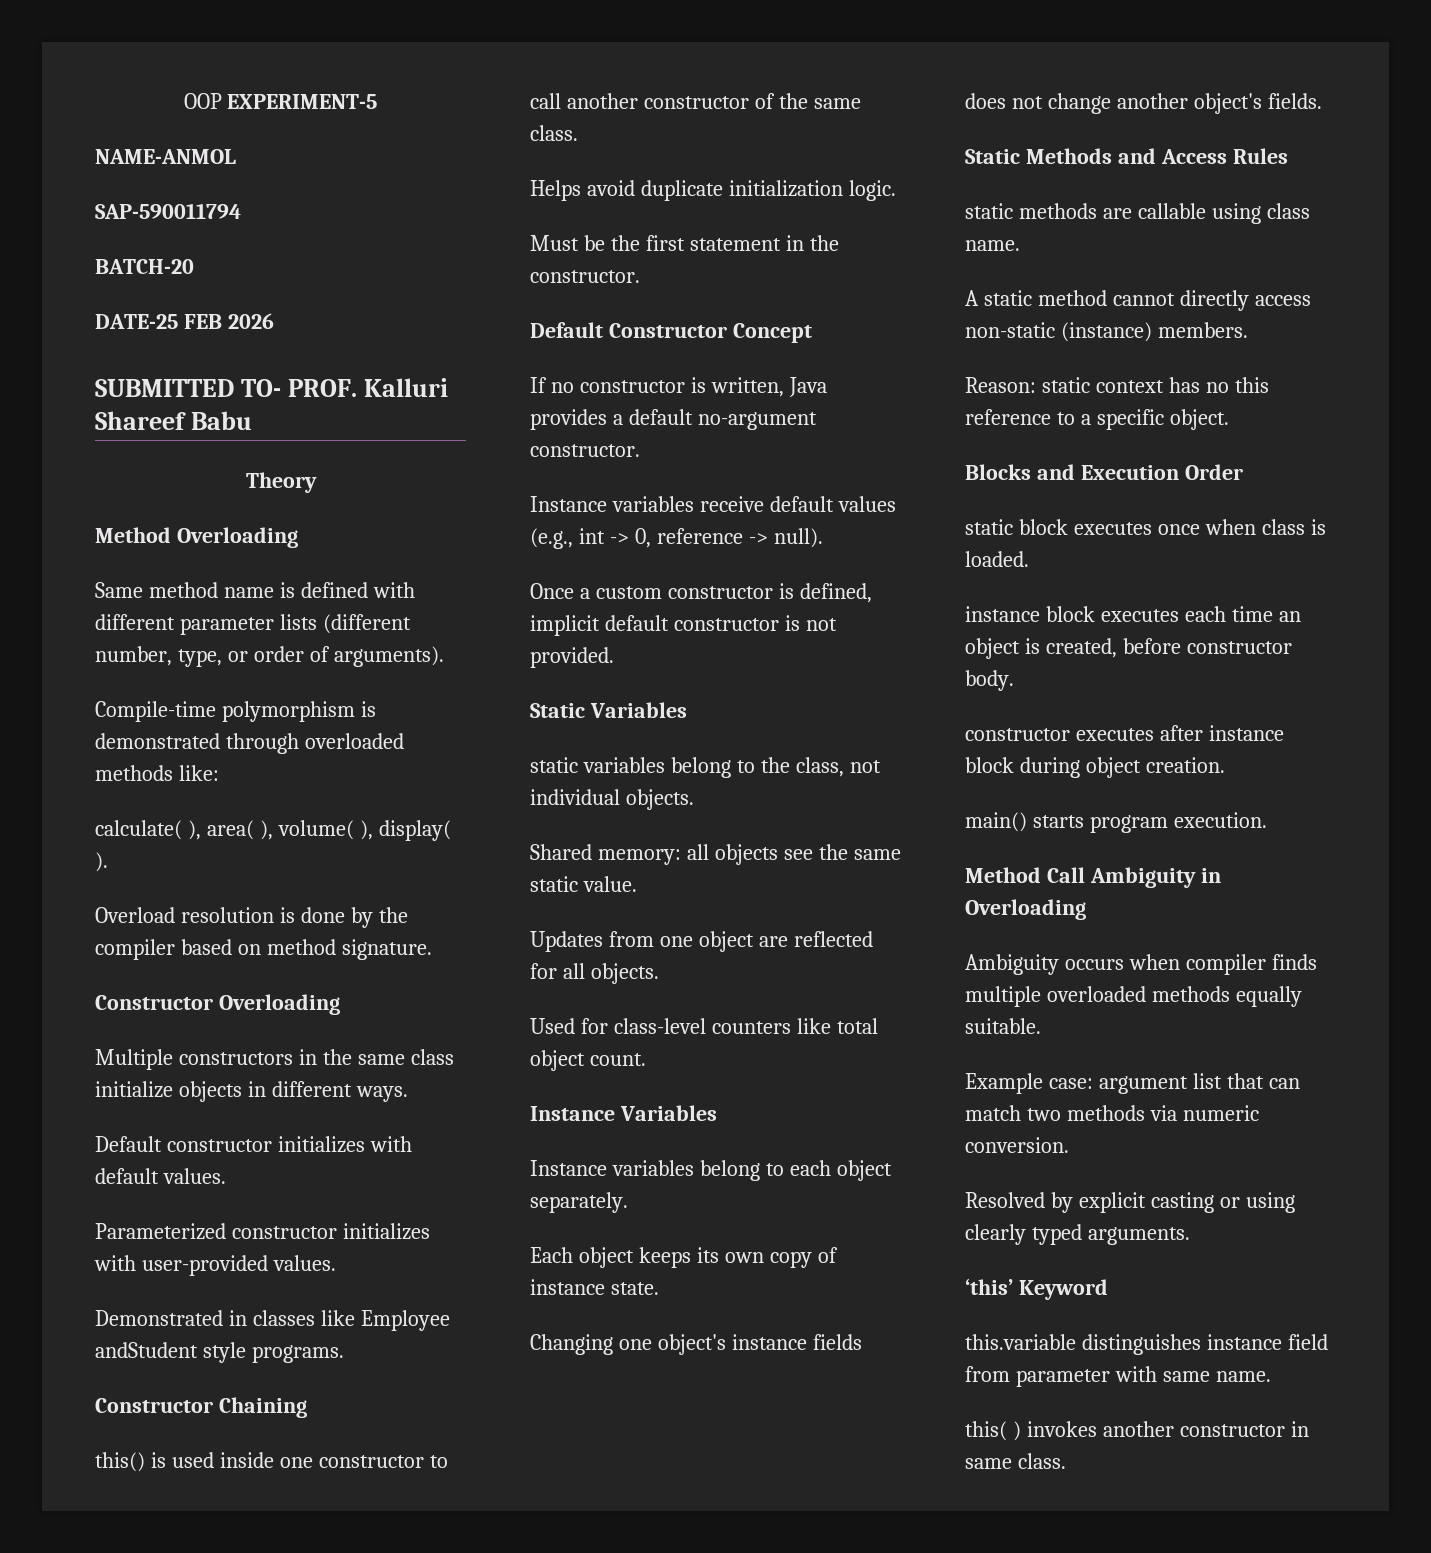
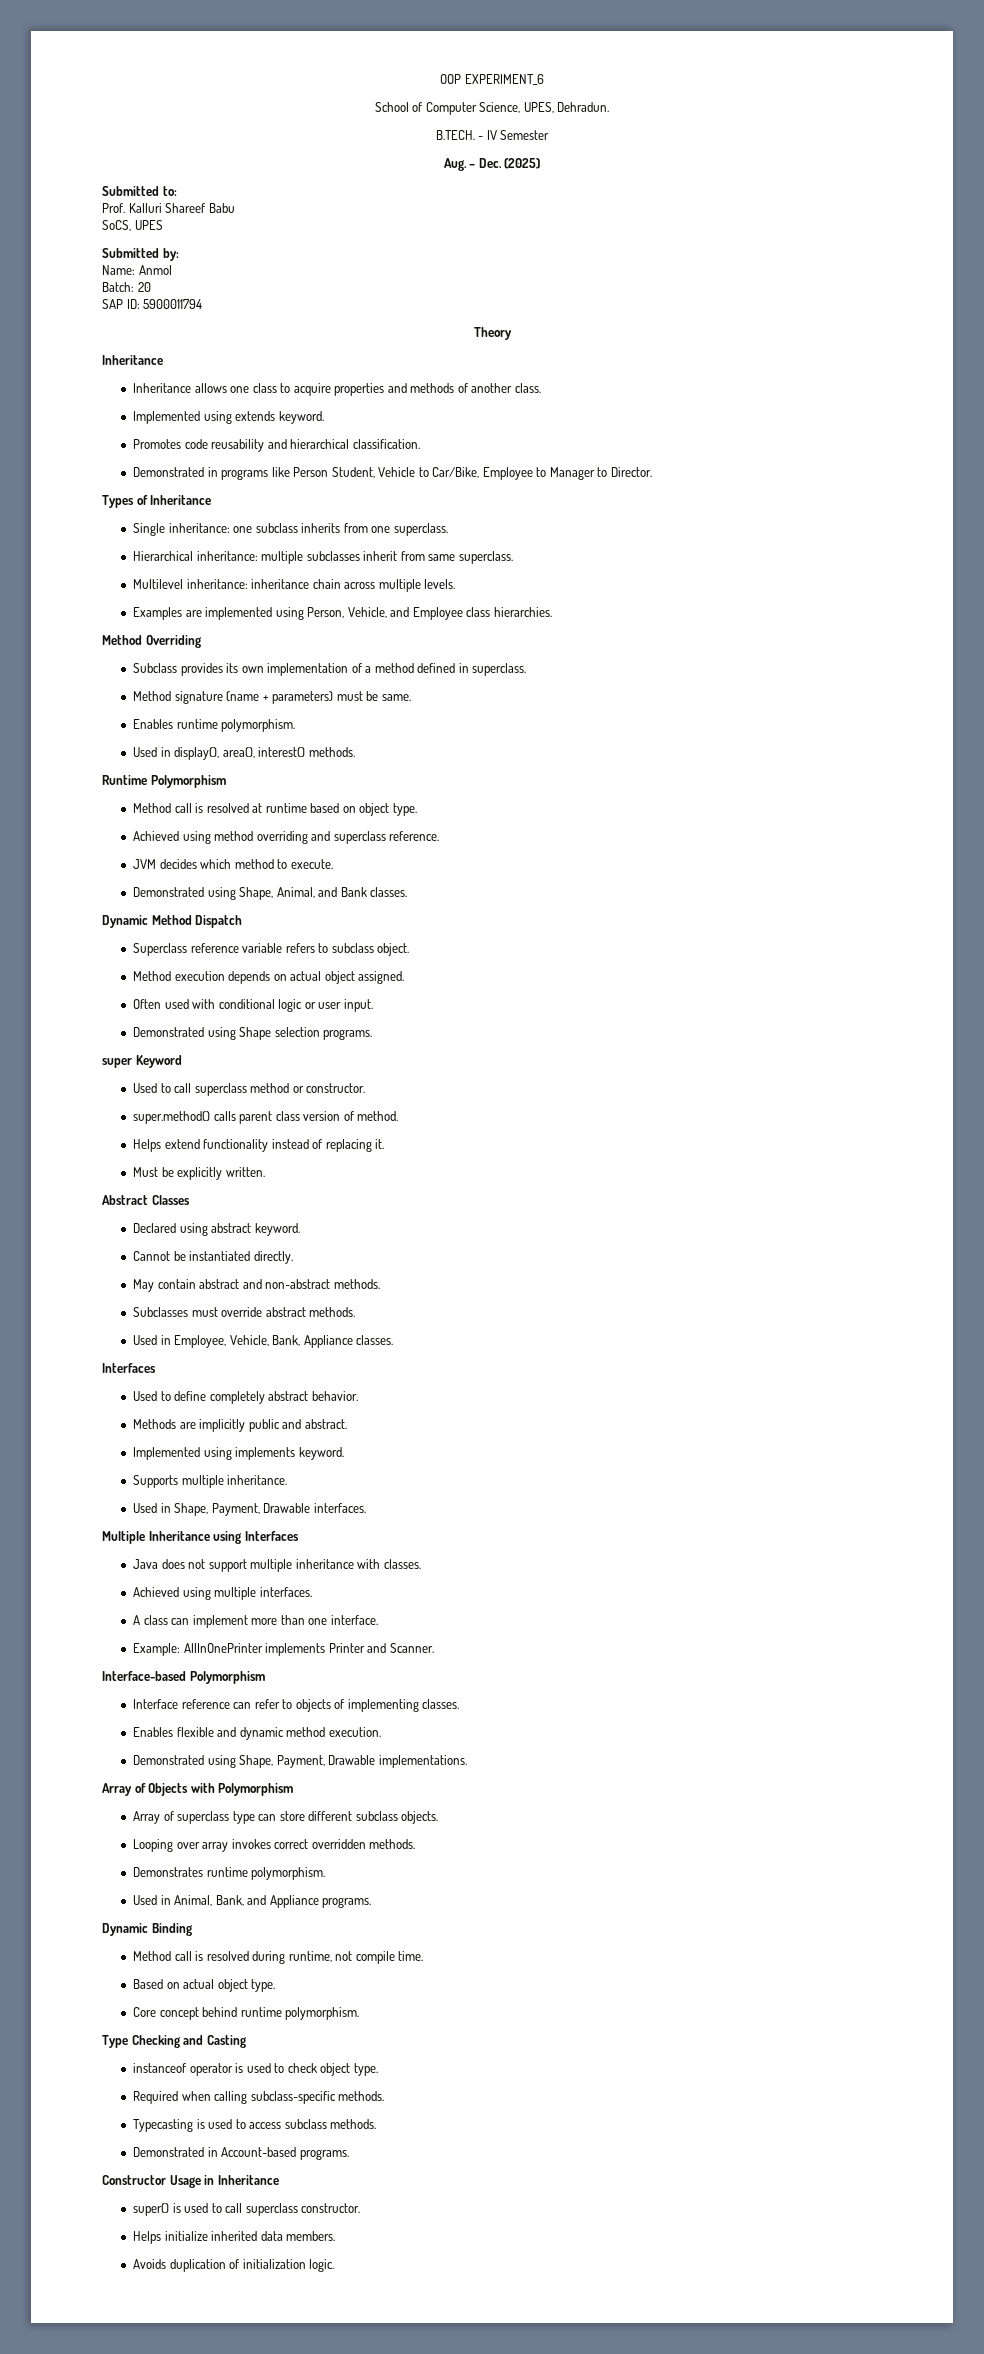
- OOP EXPERIMENT-5
- NAME-ANMOL
- SAP-590011794
- BATCH-20
- DATE-25 FEB 2026
- SUBMITTED TO- PROF. Kalluri Shareef Babu
+ OOP EXPERIMENT_6
+ School of Computer Science, UPES, Dehradun.
+ B.TECH. - IV Semester
+ Aug. – Dec. (2025)
+ Submitted to:
+ Prof. Kalluri Shareef Babu
+ SoCS, UPES
+ Submitted by:
+ Name: Anmol
+ Batch: 20
+ SAP ID: 5900011794
  Theory
- Method Overloading
- Same method name is defined with different parameter lists (different number, type, or order of arguments).
- Compile-time polymorphism is demonstrated through overloaded methods like:
- calculate( ), area( ), volume( ), display( ).
- Overload resolution is done by the compiler based on method signature.
- Constructor Overloading
- Multiple constructors in the same class initialize objects in different ways.
- Default constructor initializes with default values.
- Parameterized constructor initializes with user-provided values.
- Demonstrated in classes like Employee andStudent style programs.
- Constructor Chaining
- this() is used inside one constructor to call another constructor of the same class.
- Helps avoid duplicate initialization logic.
- Must be the first statement in the constructor.
- Default Constructor Concept
- If no constructor is written, Java provides a default no-argument constructor.
- Instance variables receive default values (e.g., int -> 0, reference -> null).
- Once a custom constructor is defined, implicit default constructor is not provided.
- Static Variables
- static variables belong to the class, not individual objects.
- Shared memory: all objects see the same static value.
- Updates from one object are reflected for all objects.
- Used for class-level counters like total object count.
- Instance Variables
- Instance variables belong to each object separately.
- Each object keeps its own copy of instance state.
- Changing one object's instance fields does not change another object's fields.
- Static Methods and Access Rules
- static methods are callable using class name.
- A static method cannot directly access non-static (instance) members.
- Reason: static context has no this reference to a specific object.
- Blocks and Execution Order
- static block executes once when class is loaded.
- instance block executes each time an object is created, before constructor body.
- constructor executes after instance block during object creation.
- main() starts program execution.
- Method Call Ambiguity in Overloading
- Ambiguity occurs when compiler finds multiple overloaded methods equally suitable.
- Example case: argument list that can match two methods via numeric conversion.
- Resolved by explicit casting or using clearly typed arguments.
- ‘this’ Keyword
- this.variable distinguishes instance field from parameter with same name.
- this( ) invokes another constructor in same class.
+ Inheritance
+ Inheritance allows one class to acquire properties and methods of another class.
+ Implemented using extends keyword.
+ Promotes code reusability and hierarchical classification.
+ Demonstrated in programs like Person Student, Vehicle to Car/Bike, Employee to Manager to Director.
+ Types of Inheritance
+ Single inheritance: one subclass inherits from one superclass.
+ Hierarchical inheritance: multiple subclasses inherit from same superclass.
+ Multilevel inheritance: inheritance chain across multiple levels.
+ Examples are implemented using Person, Vehicle, and Employee class hierarchies.
+ Method Overriding
+ Subclass provides its own implementation of a method defined in superclass.
+ Method signature (name + parameters) must be same.
+ Enables runtime polymorphism.
+ Used in display(), area(), interest() methods.
+ Runtime Polymorphism
+ Method call is resolved at runtime based on object type.
+ Achieved using method overriding and superclass reference.
+ JVM decides which method to execute.
+ Demonstrated using Shape, Animal, and Bank classes.
+ Dynamic Method Dispatch
+ Superclass reference variable refers to subclass object.
+ Method execution depends on actual object assigned.
+ Often used with conditional logic or user input.
+ Demonstrated using Shape selection programs.
+ super Keyword
+ Used to call superclass method or constructor.
+ super.method() calls parent class version of method.
+ Helps extend functionality instead of replacing it.
+ Must be explicitly written.
+ Abstract Classes
+ Declared using abstract keyword.
+ Cannot be instantiated directly.
+ May contain abstract and non-abstract methods.
+ Subclasses must override abstract methods.
+ Used in Employee, Vehicle, Bank, Appliance classes.
+ Interfaces
+ Used to define completely abstract behavior.
+ Methods are implicitly public and abstract.
+ Implemented using implements keyword.
+ Supports multiple inheritance.
+ Used in Shape, Payment, Drawable interfaces.
+ Multiple Inheritance using Interfaces
+ Java does not support multiple inheritance with classes.
+ Achieved using multiple interfaces.
+ A class can implement more than one interface.
+ Example: AllInOnePrinter implements Printer and Scanner.
+ Interface-based Polymorphism
+ Interface reference can refer to objects of implementing classes.
+ Enables flexible and dynamic method execution.
+ Demonstrated using Shape, Payment, Drawable implementations.
+ Array of Objects with Polymorphism
+ Array of superclass type can store different subclass objects.
+ Looping over array invokes correct overridden methods.
+ Demonstrates runtime polymorphism.
+ Used in Animal, Bank, and Appliance programs.
+ Dynamic Binding
+ Method call is resolved during runtime, not compile time.
+ Based on actual object type.
+ Core concept behind runtime polymorphism.
+ Type Checking and Casting
+ instanceof operator is used to check object type.
+ Required when calling subclass-specific methods.
+ Typecasting is used to access subclass methods.
+ Demonstrated in Account-based programs.
+ Constructor Usage in Inheritance
+ super() is used to call superclass constructor.
+ Helps initialize inherited data members.
+ Avoids duplication of initialization logic.

